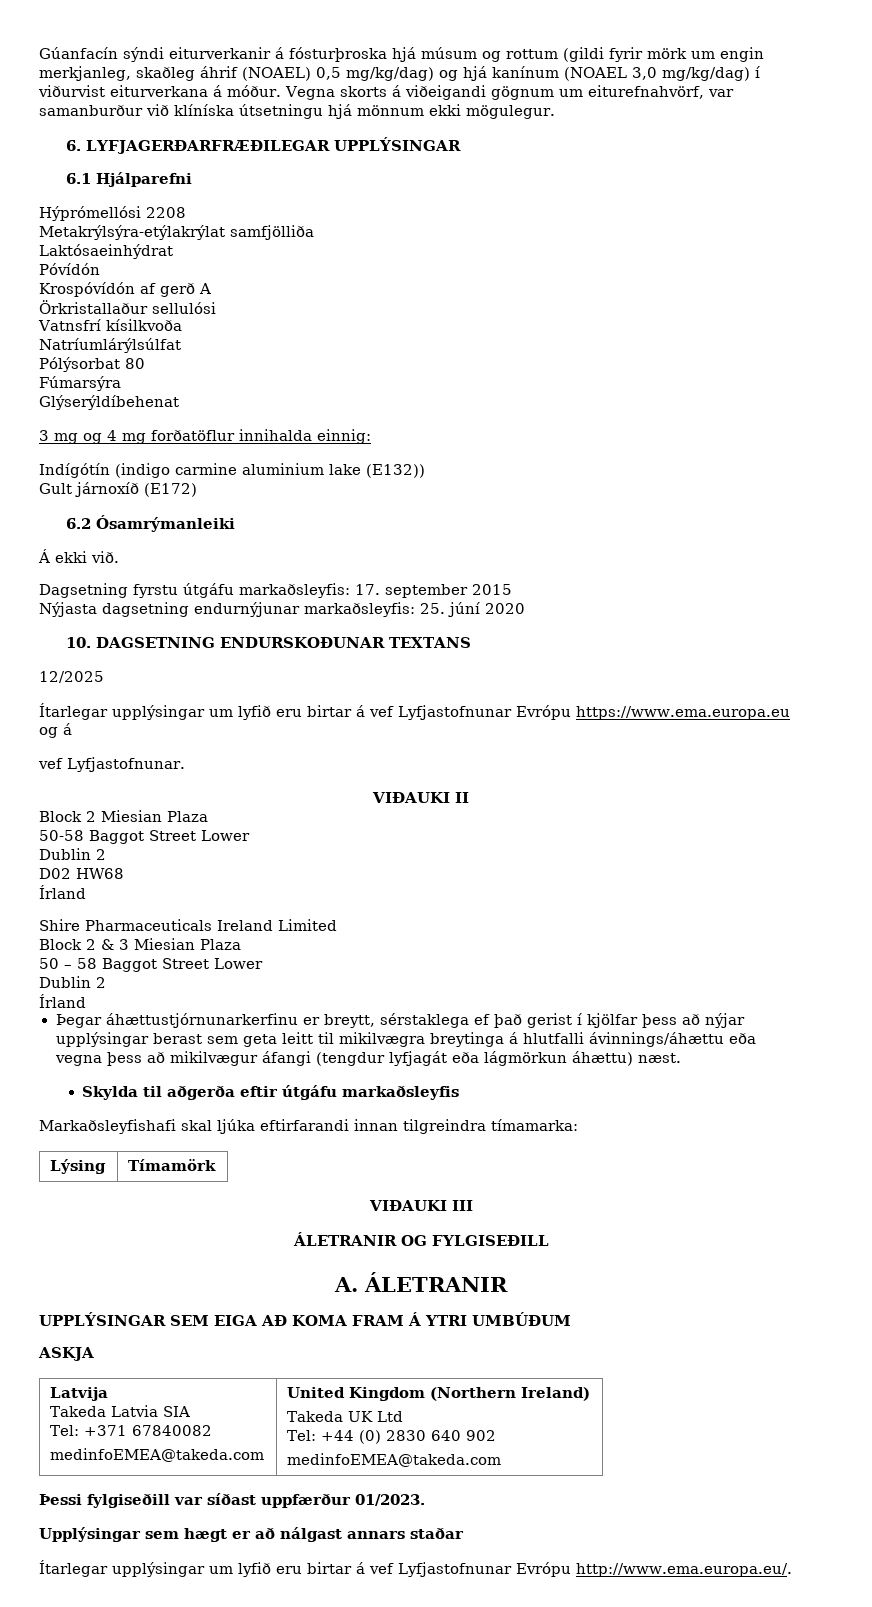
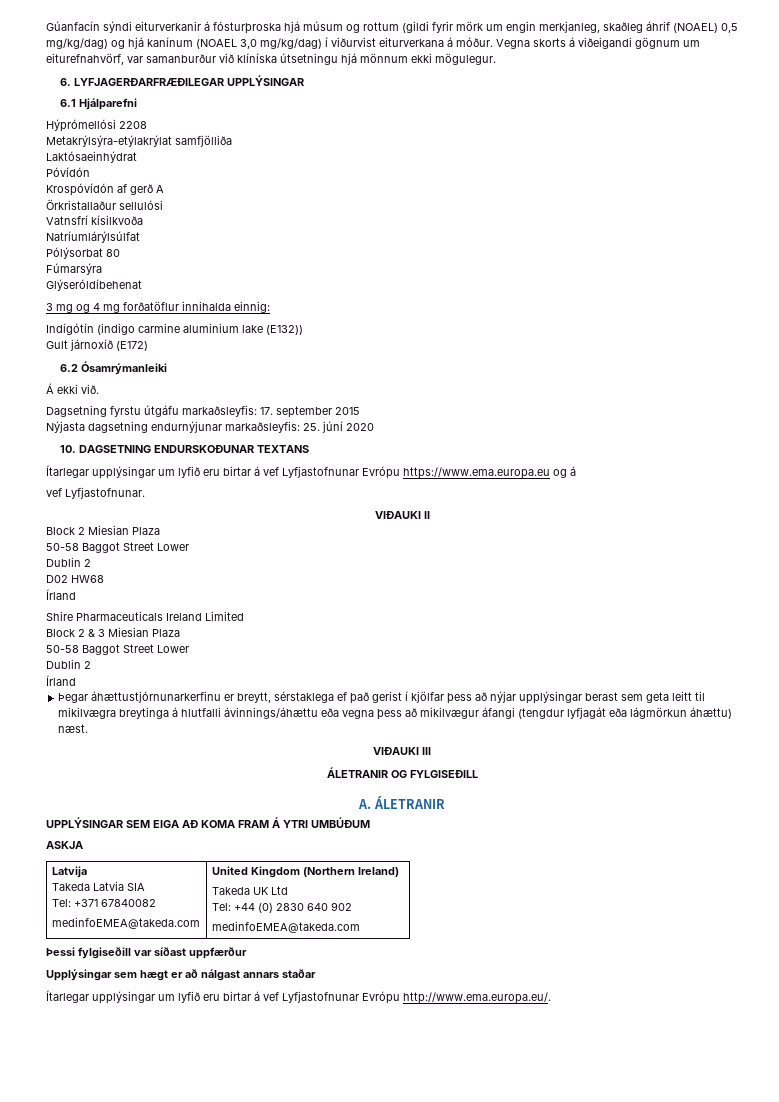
- Glýserýldíbehenat
+ Glýseróldíbehenat
- 12/2025
  Block 2 & 3 Miesian Plaza
- 50 – 58 Baggot Street Lower
+ 50-58 Baggot Street Lower
- Skylda til aðgerða eftir útgáfu markaðsleyfis
- Markaðsleyfishafi skal ljúka eftirfarandi innan tilgreindra tímamarka:
- Lýsing | Tímamörk
- Þessi fylgiseðill var síðast uppfærður 01/2023.
+ Þessi fylgiseðill var síðast uppfærður

